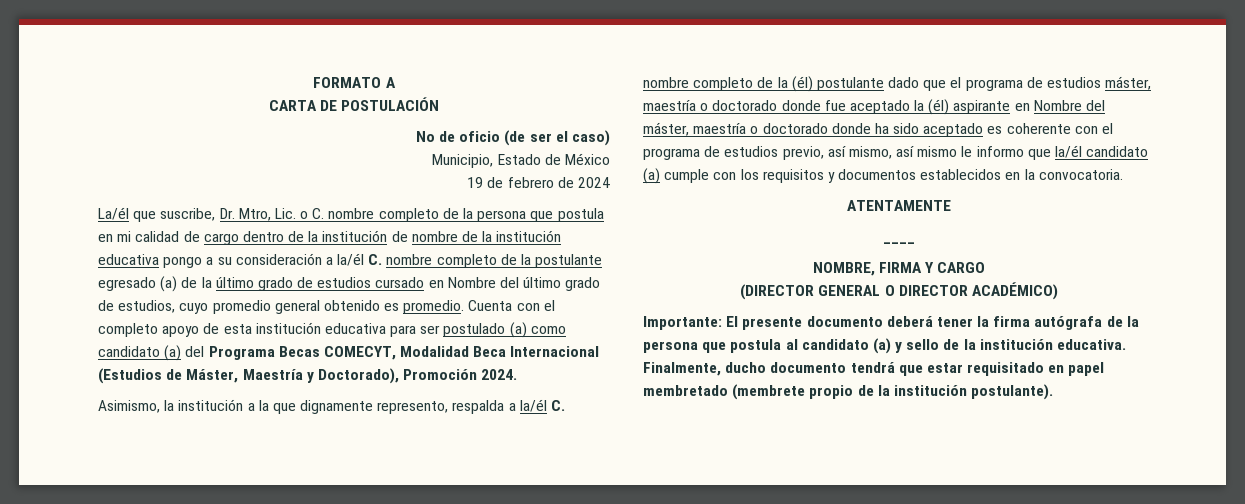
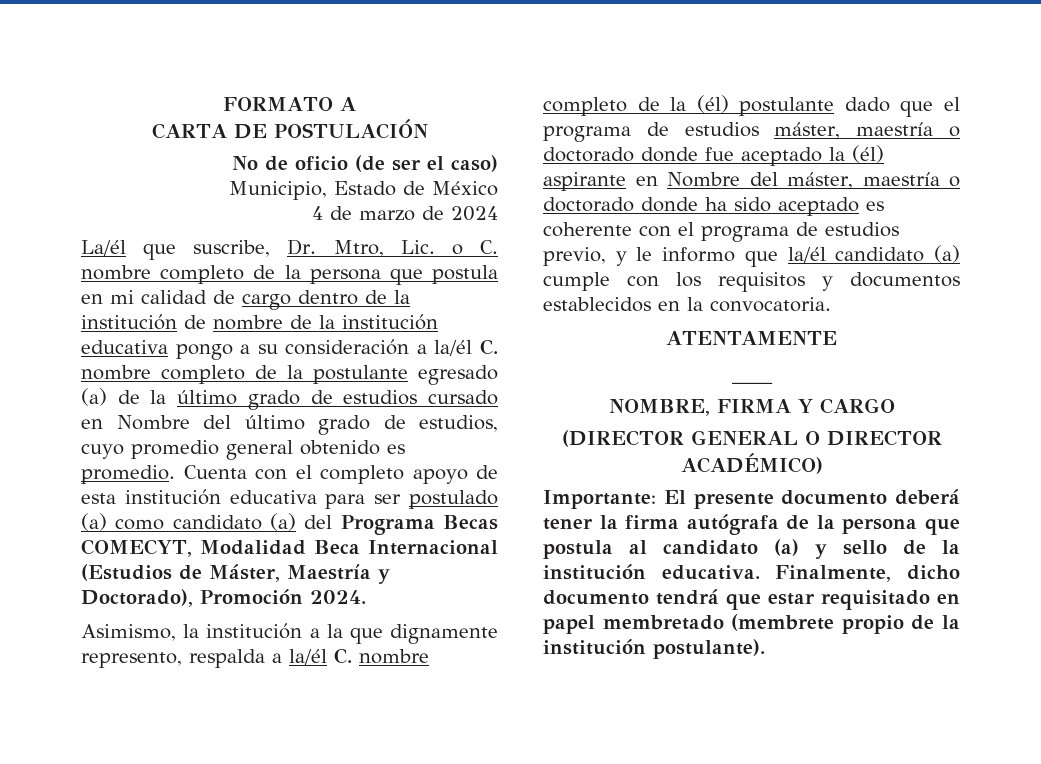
- 19 de febrero de 2024
+ 4 de marzo de 2024
- Asimismo, la institución a la que dignamente represento, respalda a la/él C. nombre completo de la (él) postulante dado que el programa de estudios máster, maestría o doctorado donde fue aceptado la (él) aspirante en Nombre del máster, maestría o doctorado donde ha sido aceptado es coherente con el programa de estudios previo, así mismo, así mismo le informo que la/él candidato (a) cumple con los requisitos y documentos establecidos en la convocatoria.
+ Asimismo, la institución a la que dignamente represento, respalda a la/él C. nombre completo de la (él) postulante dado que el programa de estudios máster, maestría o doctorado donde fue aceptado la (él) aspirante en Nombre del máster, maestría o doctorado donde ha sido aceptado es coherente con el programa de estudios previo, y le informo que la/él candidato (a) cumple con los requisitos y documentos establecidos en la convocatoria.
- Finalmente, ducho documento tendrá que estar requisitado en papel membretado (membrete propio de la institución postulante).
+ Finalmente, dicho documento tendrá que estar requisitado en papel membretado (membrete propio de la institución postulante).

